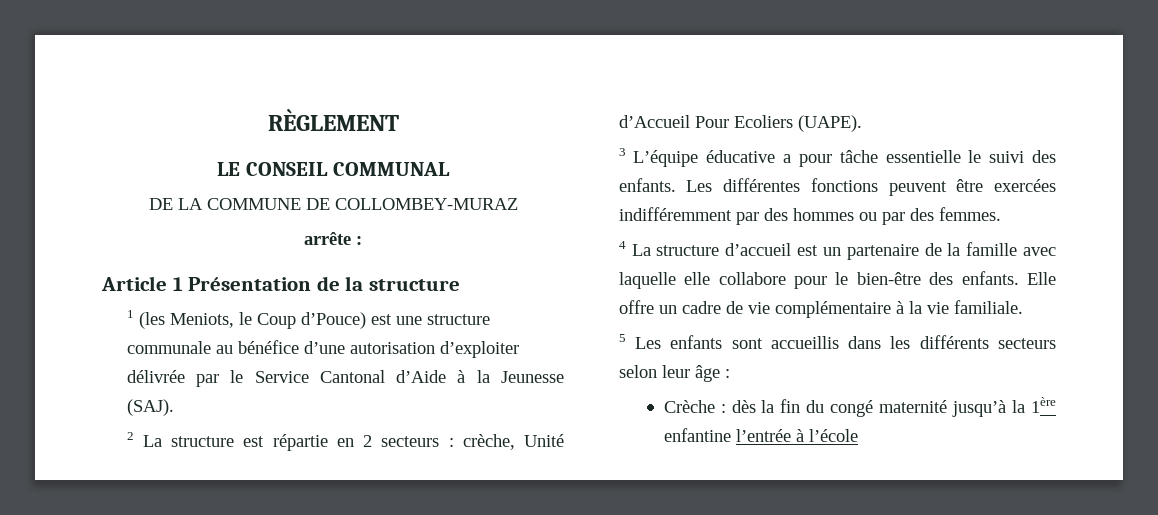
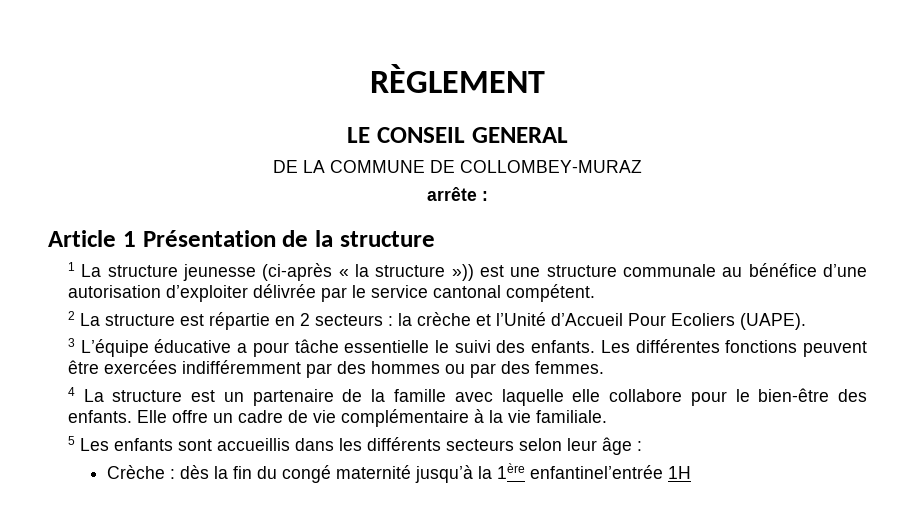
- LE CONSEIL COMMUNAL
+ LE CONSEIL GENERAL
- 1 (les Meniots, le Coup d’Pouce) est une structure communale au bénéfice d’une autorisation d’exploiter délivrée par le Service Cantonal d’Aide à la Jeunesse (SAJ).
+ 1 La structure jeunesse (ci-après « la structure »)) est une structure communale au bénéfice d’une autorisation d’exploiter délivrée par le service cantonal compétent.
- 2 La structure est répartie en 2 secteurs : crèche, Unité d’Accueil Pour Ecoliers (UAPE).
+ 2 La structure est répartie en 2 secteurs : la crèche et l’Unité d’Accueil Pour Ecoliers (UAPE).
- 4 La structure d’accueil est un partenaire de la famille avec laquelle elle collabore pour le bien-être des enfants.
+ 4 La structure est un partenaire de la famille avec laquelle elle collabore pour le bien-être des enfants.
- Crèche : dès la fin du congé maternité jusqu’à la 1ère enfantine l’entrée à l’école
+ Crèche : dès la fin du congé maternité jusqu’à la 1ère enfantinel’entrée 1H

